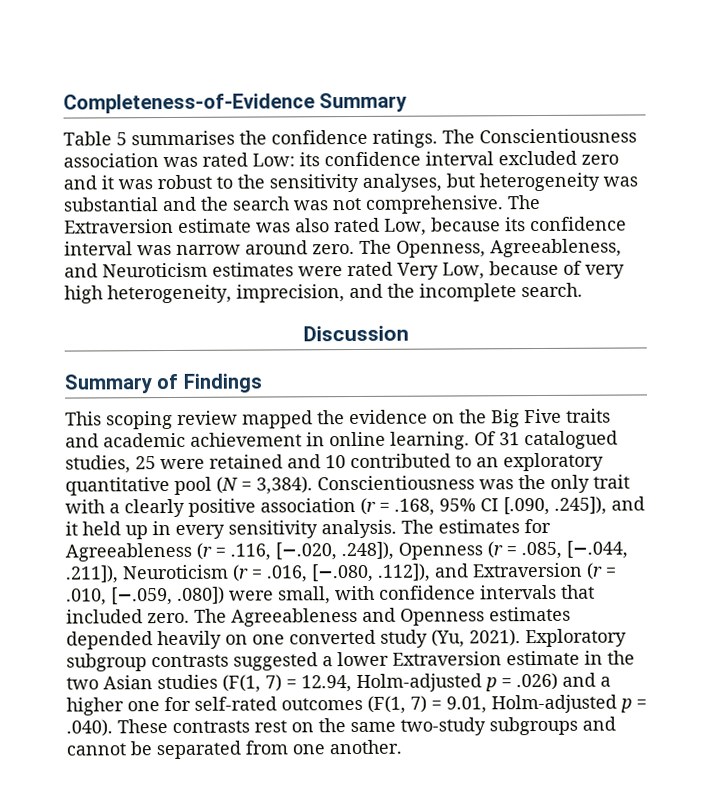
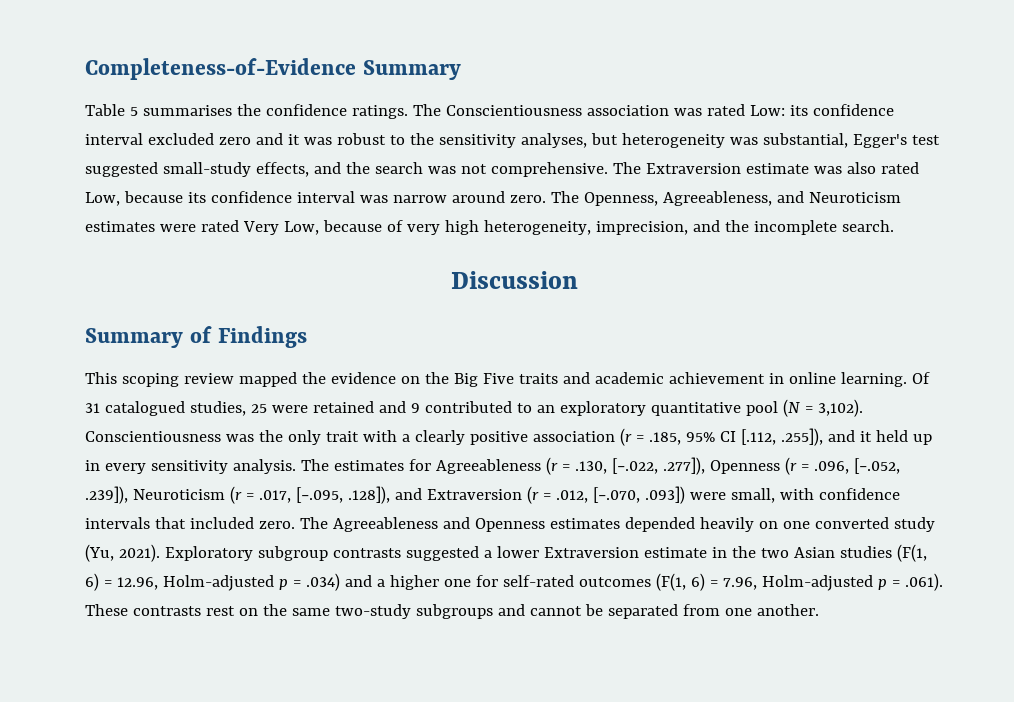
- The Conscientiousness association was rated Low: its confidence interval excluded zero and it was robust to the sensitivity analyses, but heterogeneity was substantial and the search was not comprehensive.
+ The Conscientiousness association was rated Low: its confidence interval excluded zero and it was robust to the sensitivity analyses, but heterogeneity was substantial, Egger's test suggested small-study effects, and the search was not comprehensive.
- Of 31 catalogued studies, 25 were retained and 10 contributed to an exploratory quantitative pool (N = 3,384).
+ Of 31 catalogued studies, 25 were retained and 9 contributed to an exploratory quantitative pool (N = 3,102).
- Conscientiousness was the only trait with a clearly positive association (r = .168, 95% CI [.090, .245]), and it held up in every sensitivity analysis.
+ Conscientiousness was the only trait with a clearly positive association (r = .185, 95% CI [.112, .255]), and it held up in every sensitivity analysis.
- The estimates for Agreeableness (r = .116, [−.020, .248]), Openness (r = .085, [−.044, .211]), Neuroticism (r = .016, [−.080, .112]), and Extraversion (r = .010, [−.059, .080]) were small, with confidence intervals that included zero.
+ The estimates for Agreeableness (r = .130, [−.022, .277]), Openness (r = .096, [−.052, .239]), Neuroticism (r = .017, [−.095, .128]), and Extraversion (r = .012, [−.070, .093]) were small, with confidence intervals that included zero.
- Exploratory subgroup contrasts suggested a lower Extraversion estimate in the two Asian studies (F(1, 7) = 12.94, Holm-adjusted p = .026) and a higher one for self-rated outcomes (F(1, 7) = 9.01, Holm-adjusted p = .040). These contrasts rest on the same two-study subgroups and cannot be separated from one another.
+ Exploratory subgroup contrasts suggested a lower Extraversion estimate in the two Asian studies (F(1, 6) = 12.96, Holm-adjusted p = .034) and a higher one for self-rated outcomes (F(1, 6) = 7.96, Holm-adjusted p = .061). These contrasts rest on the same two-study subgroups and cannot be separated from one another.

